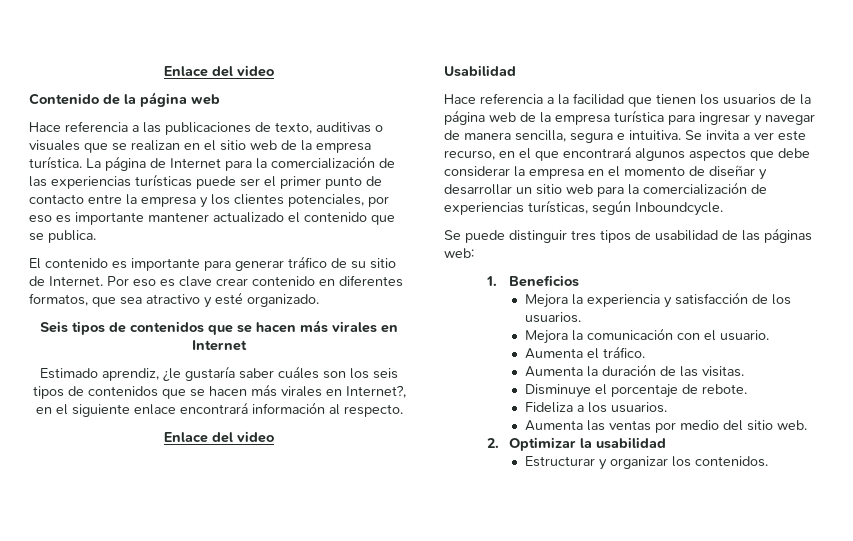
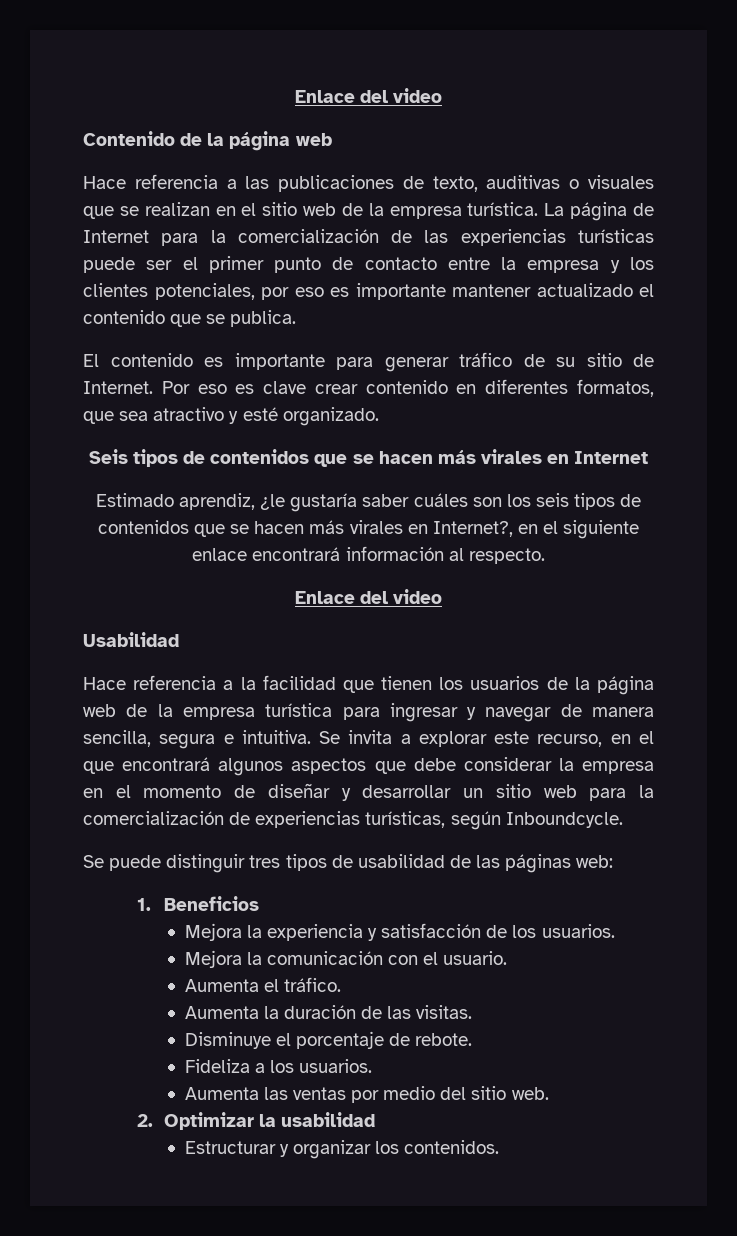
- Se invita a ver este recurso, en el que encontrará algunos aspectos que debe considerar la empresa en el momento de diseñar y desarrollar un sitio web para la comercialización de experiencias turísticas, según Inboundcycle.
+ Se invita a explorar este recurso, en el que encontrará algunos aspectos que debe considerar la empresa en el momento de diseñar y desarrollar un sitio web para la comercialización de experiencias turísticas, según Inboundcycle.

